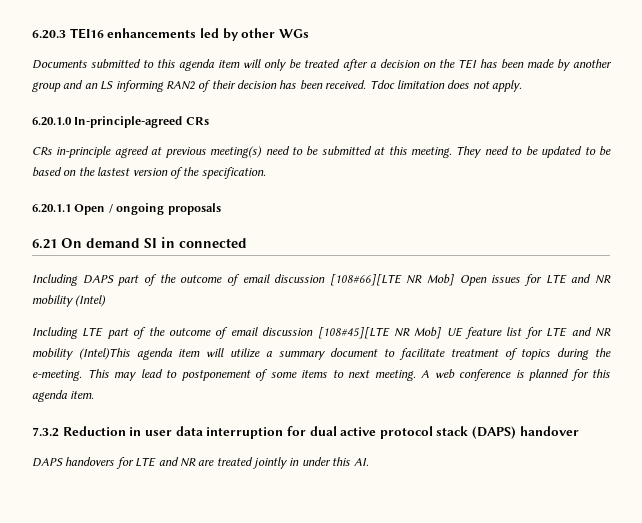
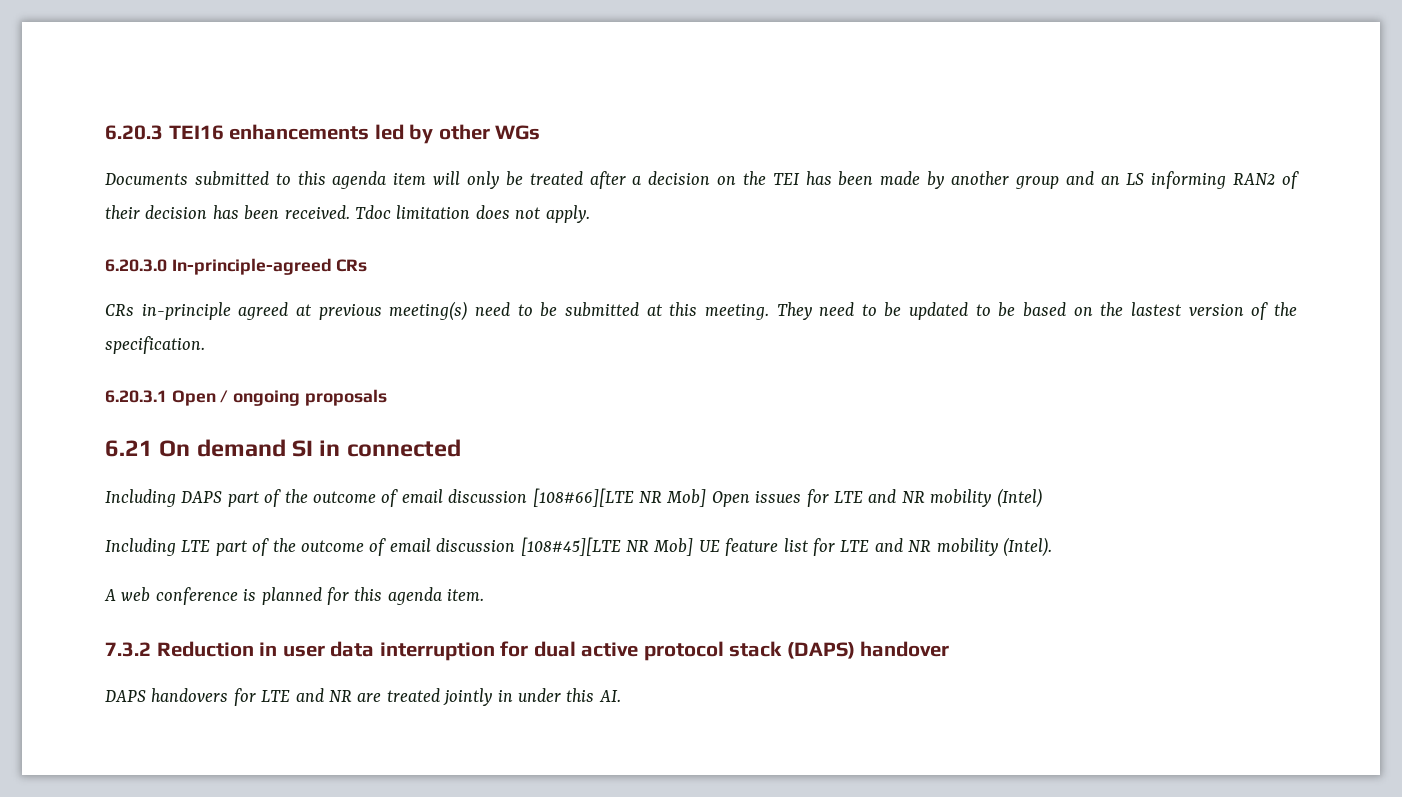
- 6.20.1.0 In-principle-agreed CRs
+ 6.20.3.0 In-principle-agreed CRs
- 6.20.1.1 Open / ongoing proposals
+ 6.20.3.1 Open / ongoing proposals
- Including LTE part of the outcome of email discussion [108#45][LTE NR Mob] UE feature list for LTE and NR mobility (Intel)This agenda item will utilize a summary document to facilitate treatment of topics during the e-meeting. This may lead to postponement of some items to next meeting. A web conference is planned for this agenda item.
+ Including LTE part of the outcome of email discussion [108#45][LTE NR Mob] UE feature list for LTE and NR mobility (Intel).
+ A web conference is planned for this agenda item.

